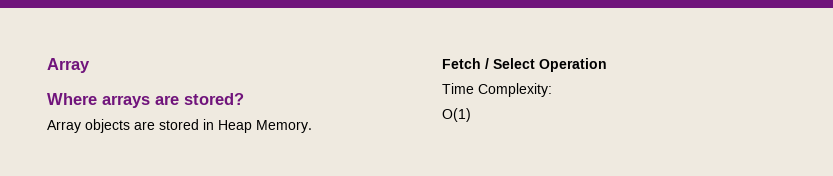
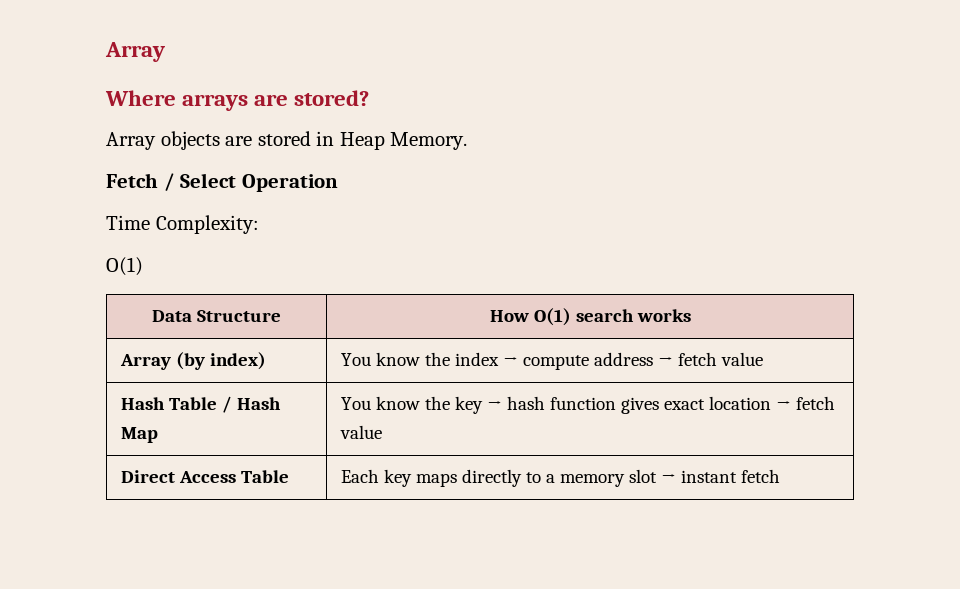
+ Data Structure | How O(1) search works
+ Array (by index) | You know the index → compute address → fetch value
+ Hash Table / Hash Map | You know the key → hash function gives exact location → fetch value
+ Direct Access Table | Each key maps directly to a memory slot → instant fetch

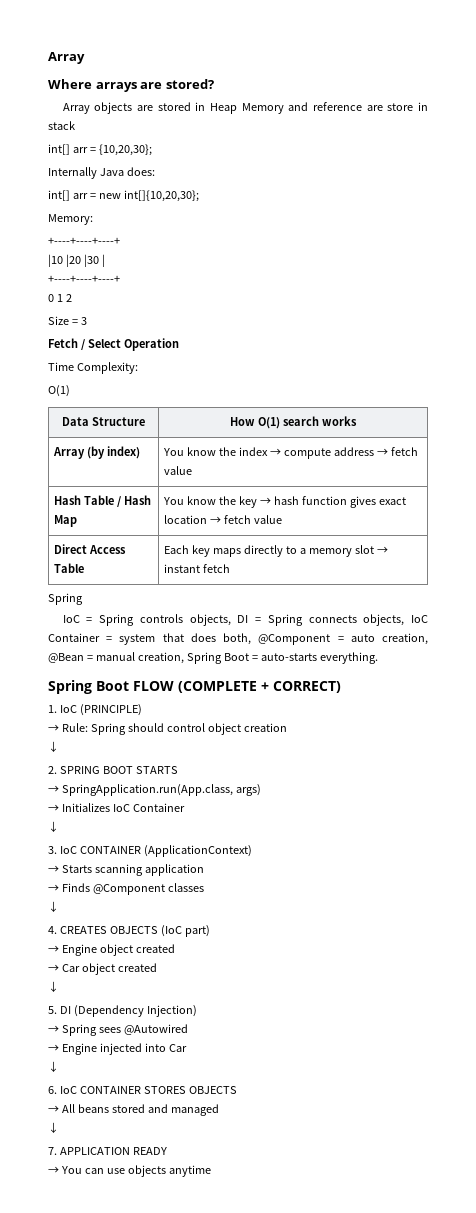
- Array objects are stored in Heap Memory.
+ Array objects are stored in Heap Memory and reference are store in stack
+ int[] arr = {10,20,30};
+ Internally Java does:
+ int[] arr = new int[]{10,20,30};
+ Memory:
+ +----+----+----+
+ |10 |20 |30 |
+ +----+----+----+
+ 0 1 2
+ Size = 3
  Direct Access Table | Each key maps directly to a memory slot → instant fetch
+ Spring
+ IoC = Spring controls objects, DI = Spring connects objects, IoC Container = system that does both, @Component = auto creation, @Bean = manual creation, Spring Boot = auto-starts everything.
+ Spring Boot FLOW (COMPLETE + CORRECT)
+ 1. IoC (PRINCIPLE)
+ → Rule: Spring should control object creation
+ ↓
+ 2. SPRING BOOT STARTS
+ → SpringApplication.run(App.class, args)
+ → Initializes IoC Container
+ ↓
+ 3. IoC CONTAINER (ApplicationContext)
+ → Starts scanning application
+ → Finds @Component classes
+ ↓
+ 4. CREATES OBJECTS (IoC part)
+ → Engine object created
+ → Car object created
+ ↓
+ 5. DI (Dependency Injection)
+ → Spring sees @Autowired
+ → Engine injected into Car
+ ↓
+ 6. IoC CONTAINER STORES OBJECTS
+ → All beans stored and managed
+ ↓
+ 7. APPLICATION READY
+ → You can use objects anytime

